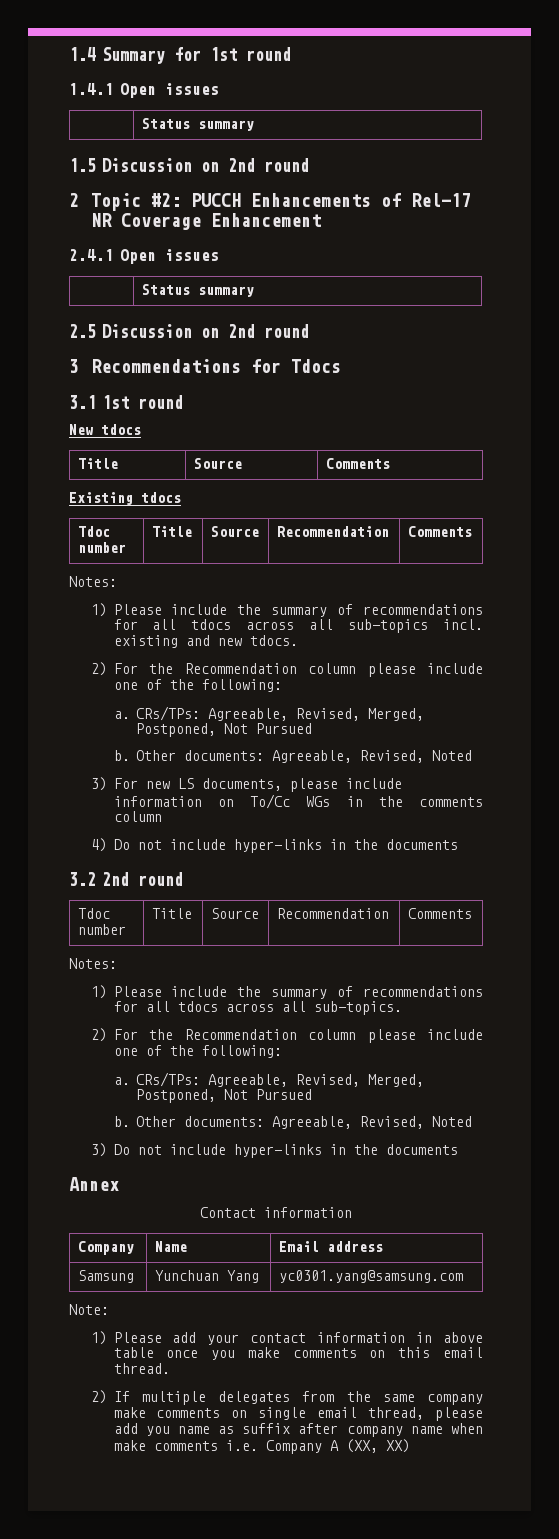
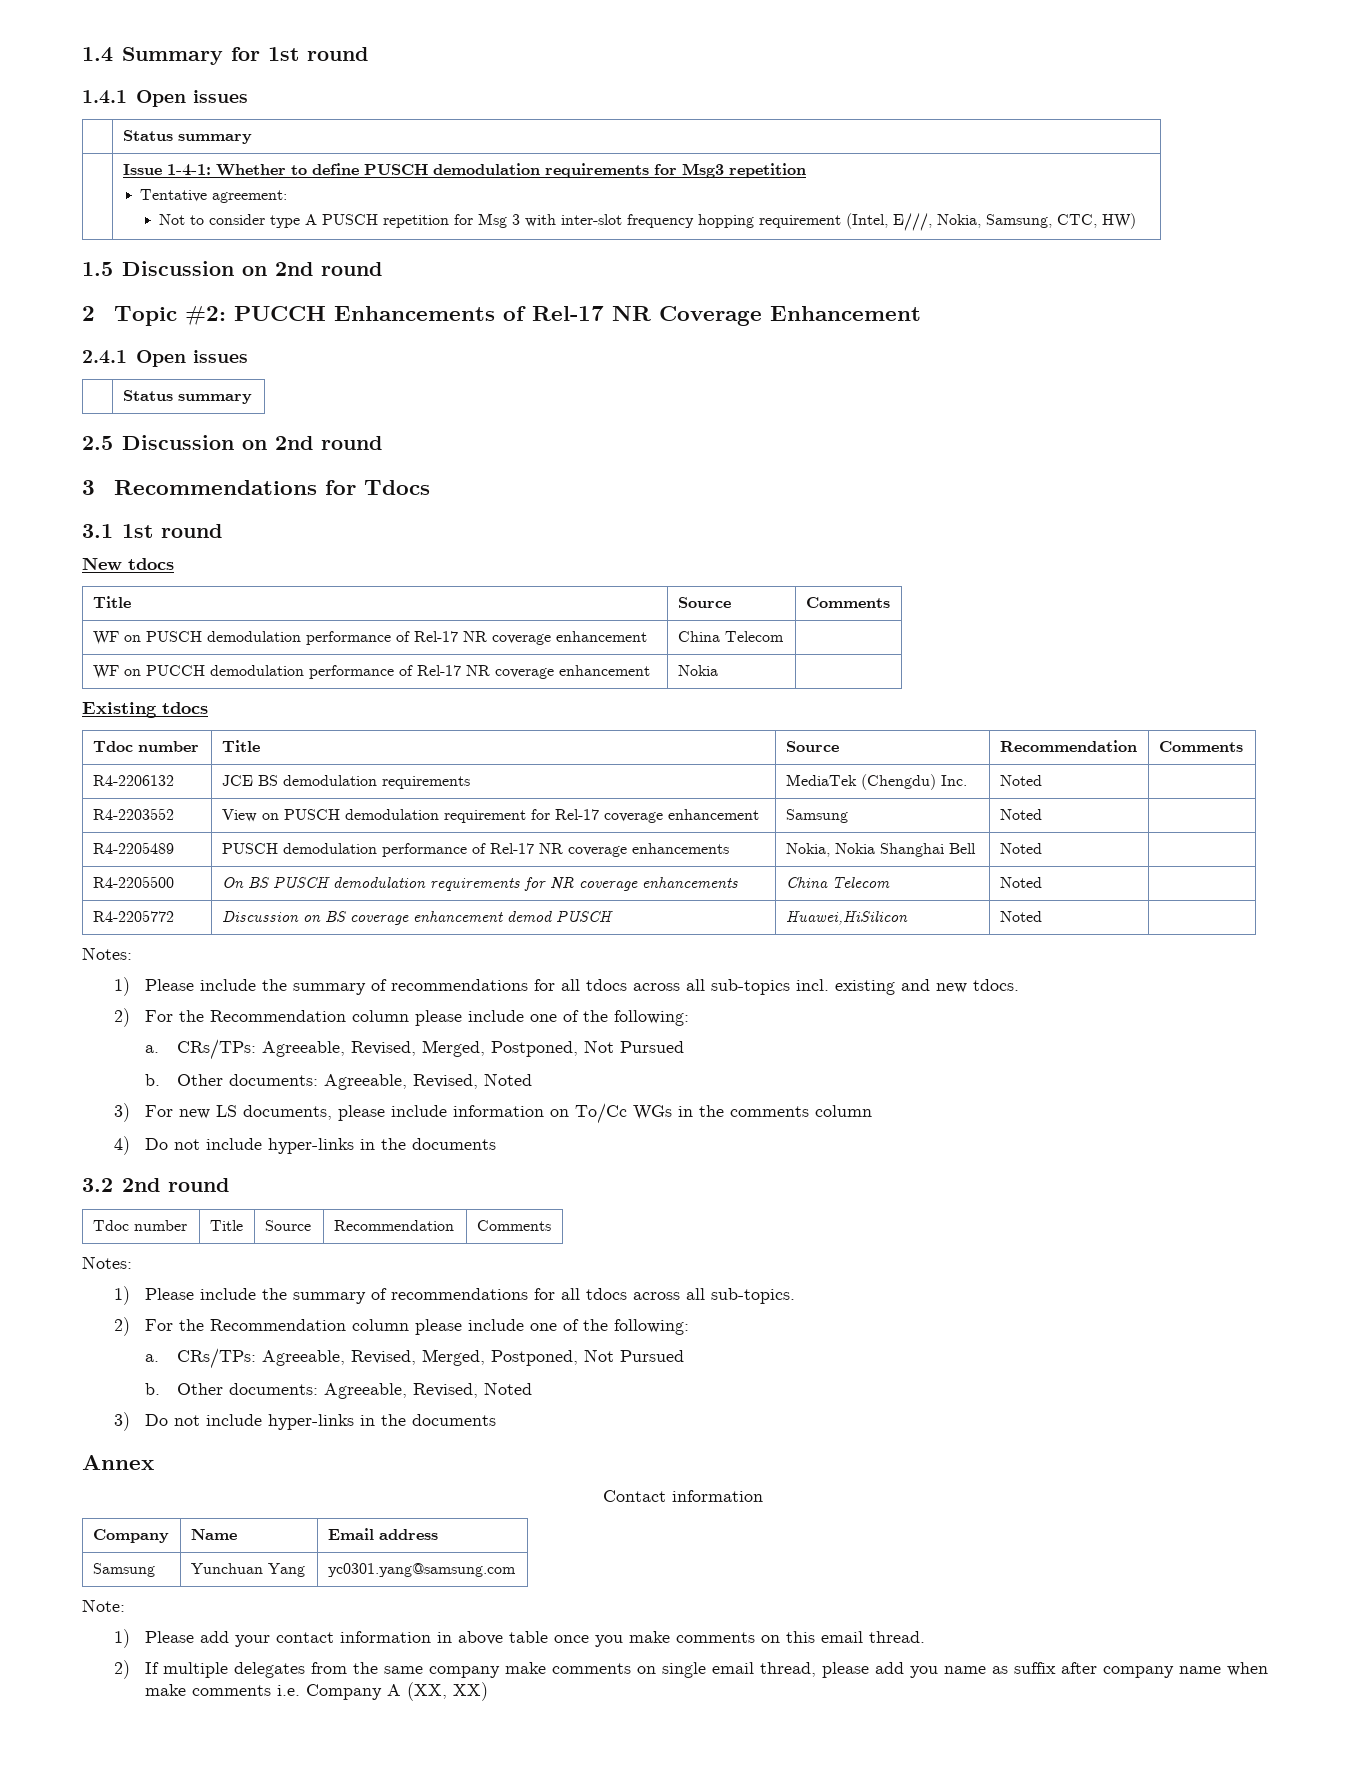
+ | Issue 1-4-1: Whether to define PUSCH demodulation requirements for Msg3 repetition
+ Tentative agreement:
+ Not to consider type A PUSCH repetition for Msg 3 with inter-slot frequency hopping requirement (Intel, E///, Nokia, Samsung, CTC, HW)
+ WF on PUSCH demodulation performance of Rel-17 NR coverage enhancement | China Telecom |
+ WF on PUCCH demodulation performance of Rel-17 NR coverage enhancement | Nokia |
+ R4-2206132 | JCE BS demodulation requirements | MediaTek (Chengdu) Inc. | Noted |
+ R4-2203552 | View on PUSCH demodulation requirement for Rel-17 coverage enhancement | Samsung | Noted |
+ R4-2205489 | PUSCH demodulation performance of Rel-17 NR coverage enhancements | Nokia, Nokia Shanghai Bell | Noted |
+ R4-2205500 | On BS PUSCH demodulation requirements for NR coverage enhancements | China Telecom | Noted |
+ R4-2205772 | Discussion on BS coverage enhancement demod PUSCH | Huawei,HiSilicon | Noted |

